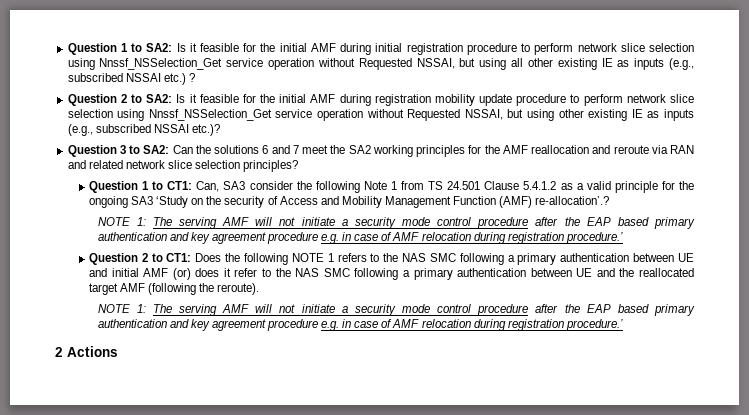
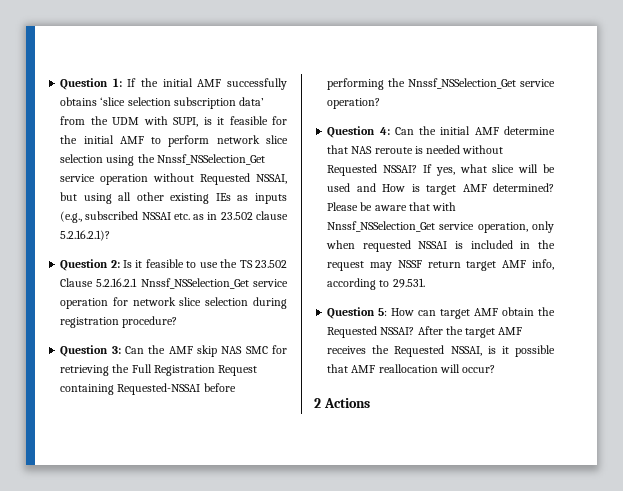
- Question 1 to SA2: Is it feasible for the initial AMF during initial registration procedure to perform network slice selection using Nnssf_NSSelection_Get service operation without Requested NSSAI, but using all other existing IE as inputs (e.g., subscribed NSSAI etc.) ?
- Question 2 to SA2: Is it feasible for the initial AMF during registration mobility update procedure to perform network slice selection using Nnssf_NSSelection_Get service operation without Requested NSSAI, but using other existing IE as inputs (e.g., subscribed NSSAI etc.)?
- Question 3 to SA2: Can the solutions 6 and 7 meet the SA2 working principles for the AMF reallocation and reroute via RAN and related network slice selection principles?
- Question 1 to CT1: Can, SA3 consider the following Note 1 from TS 24.501 Clause 5.4.1.2 as a valid principle for the ongoing SA3 ‘Study on the security of Access and Mobility Management Function (AMF) re-allocation’.?
- NOTE 1: The serving AMF will not initiate a security mode control procedure after the EAP based primary authentication and key agreement procedure e.g. in case of AMF relocation during registration procedure.’
- Question 2 to CT1: Does the following NOTE 1 refers to the NAS SMC following a primary authentication between UE and initial AMF (or) does it refer to the NAS SMC following a primary authentication between UE and the reallocated target AMF (following the reroute).
- NOTE 1: The serving AMF will not initiate a security mode control procedure after the EAP based primary authentication and key agreement procedure e.g. in case of AMF relocation during registration procedure.’
+ Question 1: If the initial AMF successfully obtains ‘slice selection subscription data’ from the UDM with SUPI, is it feasible for the initial AMF to perform network slice selection using the Nnssf_NSSelection_Get service operation without Requested NSSAI, but using all other existing IEs as inputs (e.g., subscribed NSSAI etc. as in 23.502 clause 5.2.16.2.1)?
+ Question 2: Is it feasible to use the TS 23.502 Clause 5.2.16.2.1 Nnssf_NSSelection_Get service operation for network slice selection during registration procedure?
+ Question 3: Can the AMF skip NAS SMC for retrieving the Full Registration Request containing Requested-NSSAI before performing the Nnssf_NSSelection_Get service operation?
+ Question 4: Can the initial AMF determine that NAS reroute is needed without Requested NSSAI? If yes, what slice will be used and How is target AMF determined? Please be aware that with Nnssf_NSSelection_Get service operation, only when requested NSSAI is included in the request may NSSF return target AMF info, according to 29.531.
+ Question 5: How can target AMF obtain the Requested NSSAI? After the target AMF receives the Requested NSSAI, is it possible that AMF reallocation will occur?

